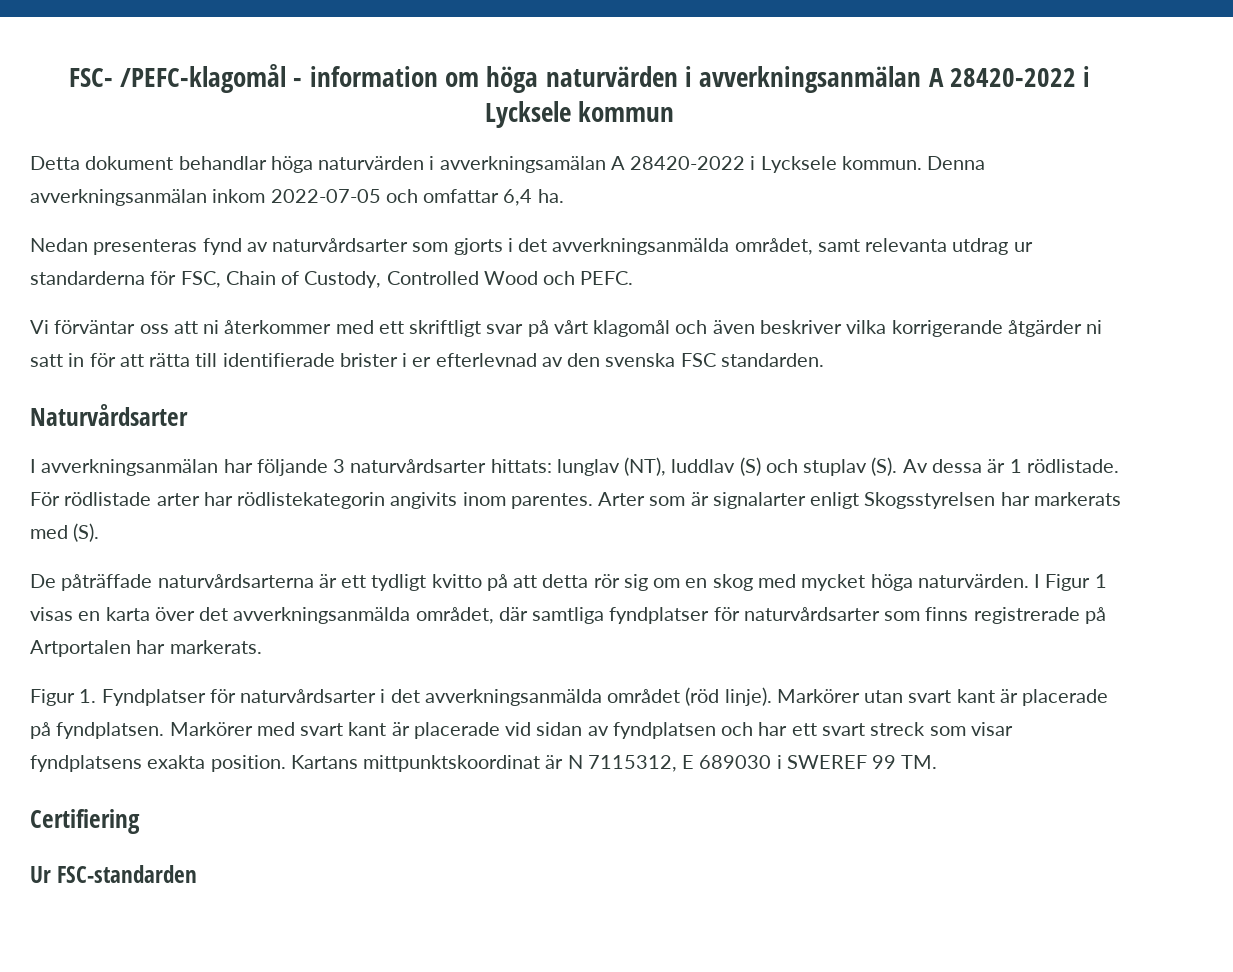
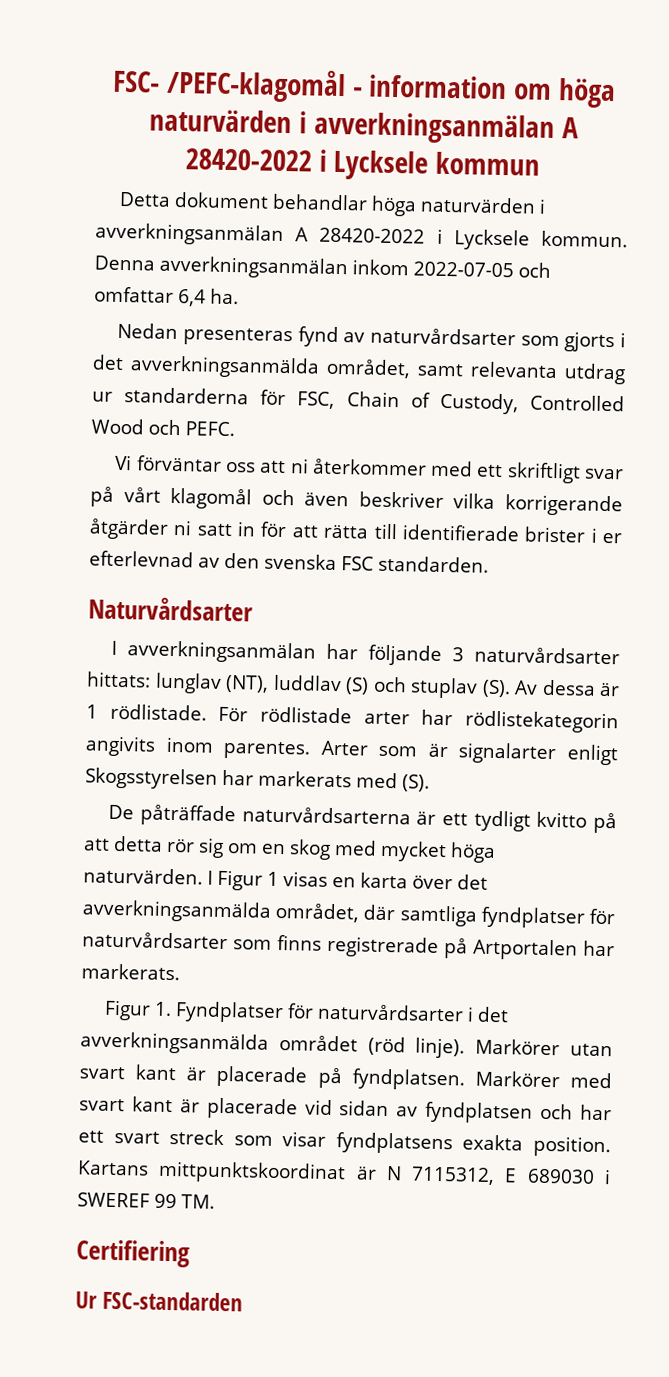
- Detta dokument behandlar höga naturvärden i avverkningsamälan A 28420-2022 i Lycksele kommun.
+ Detta dokument behandlar höga naturvärden i avverkningsanmälan A 28420-2022 i Lycksele kommun.

